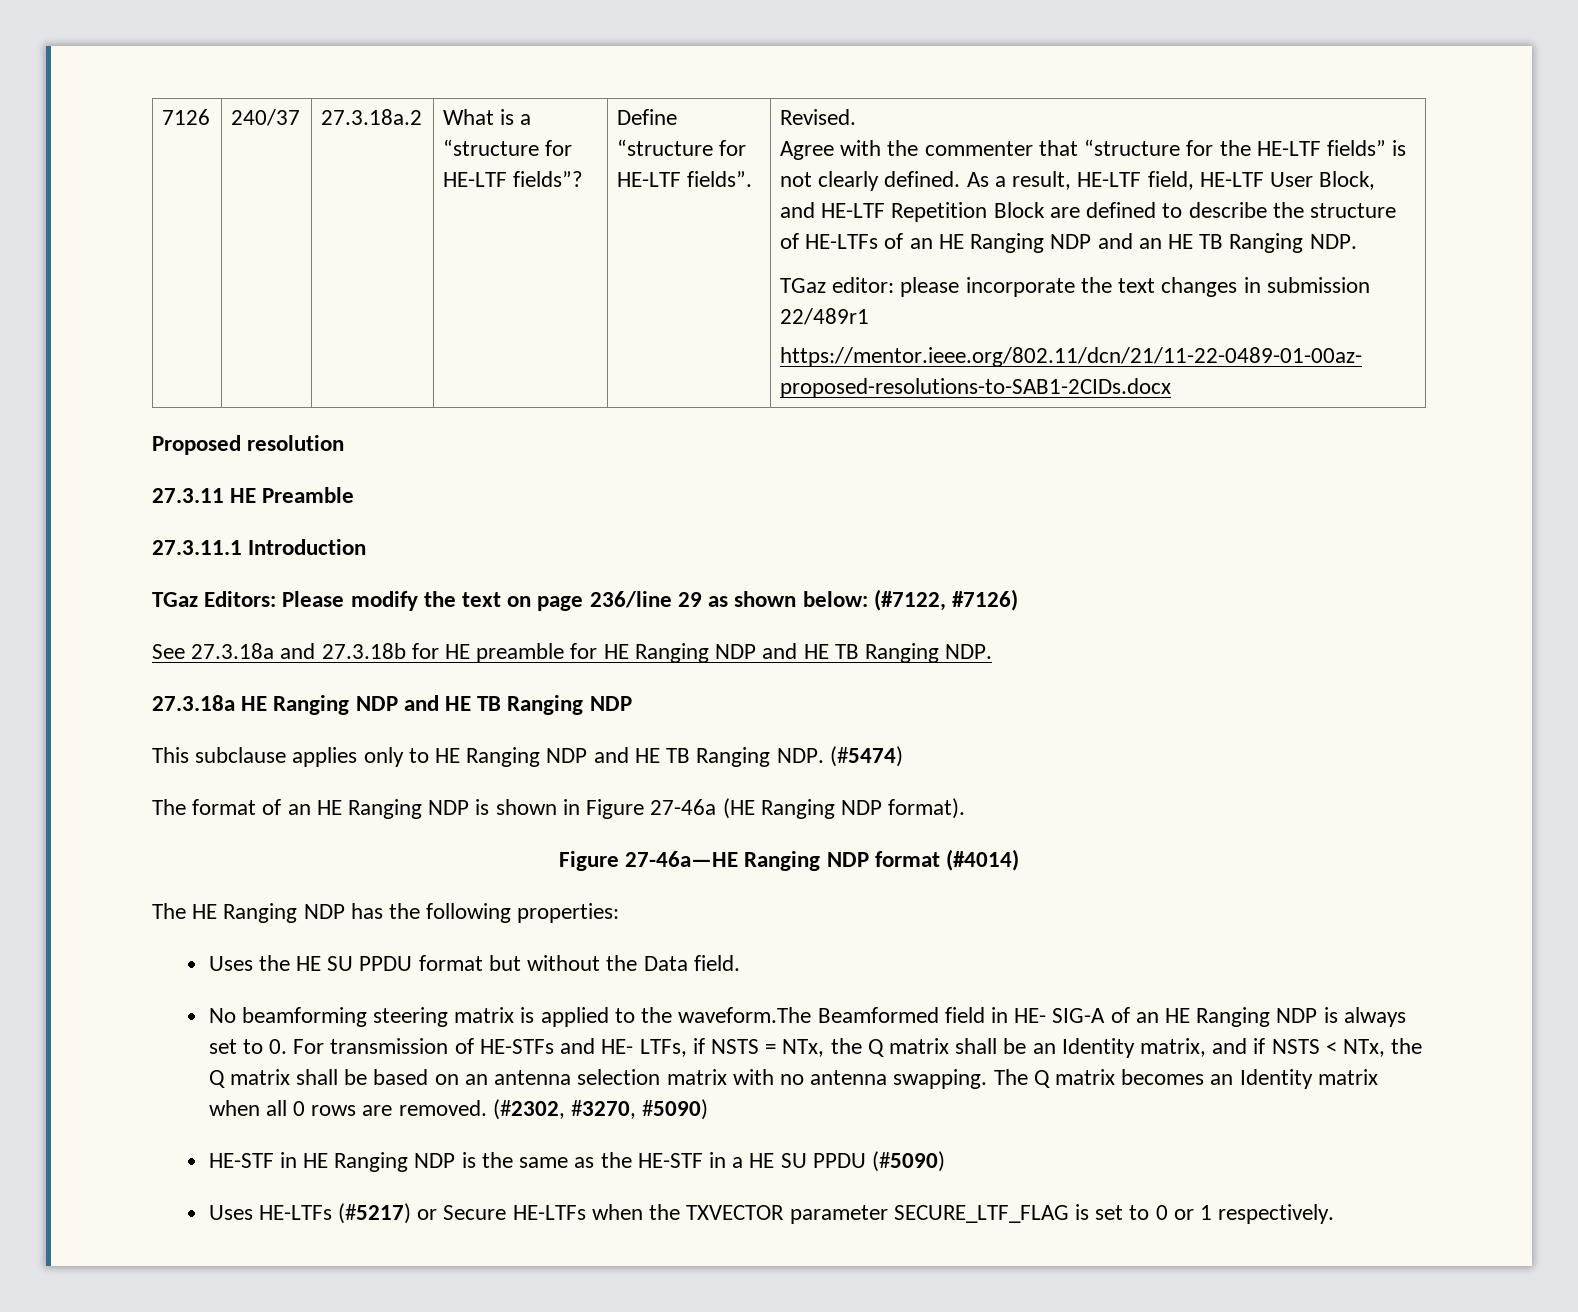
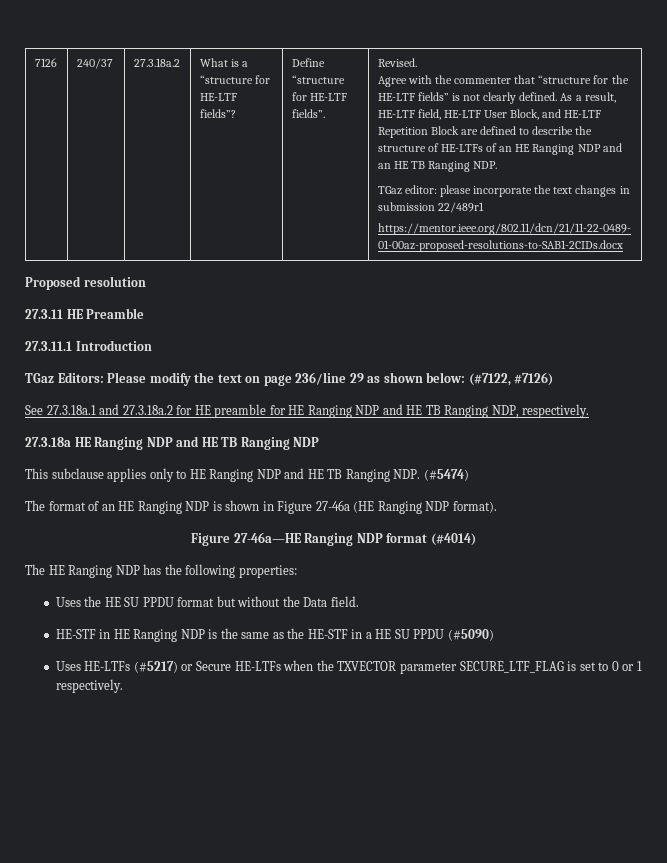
- See 27.3.18a and 27.3.18b for HE preamble for HE Ranging NDP and HE TB Ranging NDP.
+ See 27.3.18a.1 and 27.3.18a.2 for HE preamble for HE Ranging NDP and HE TB Ranging NDP, respectively.
- No beamforming steering matrix is applied to the waveform.The Beamformed field in HE- SIG-A of an HE Ranging NDP is always set to 0. For transmission of HE-STFs and HE- LTFs, if NSTS = NTx, the Q matrix shall be an Identity matrix, and if NSTS < NTx, the Q matrix shall be based on an antenna selection matrix with no antenna swapping. The Q matrix becomes an Identity matrix when all 0 rows are removed. (#2302, #3270, #5090)

